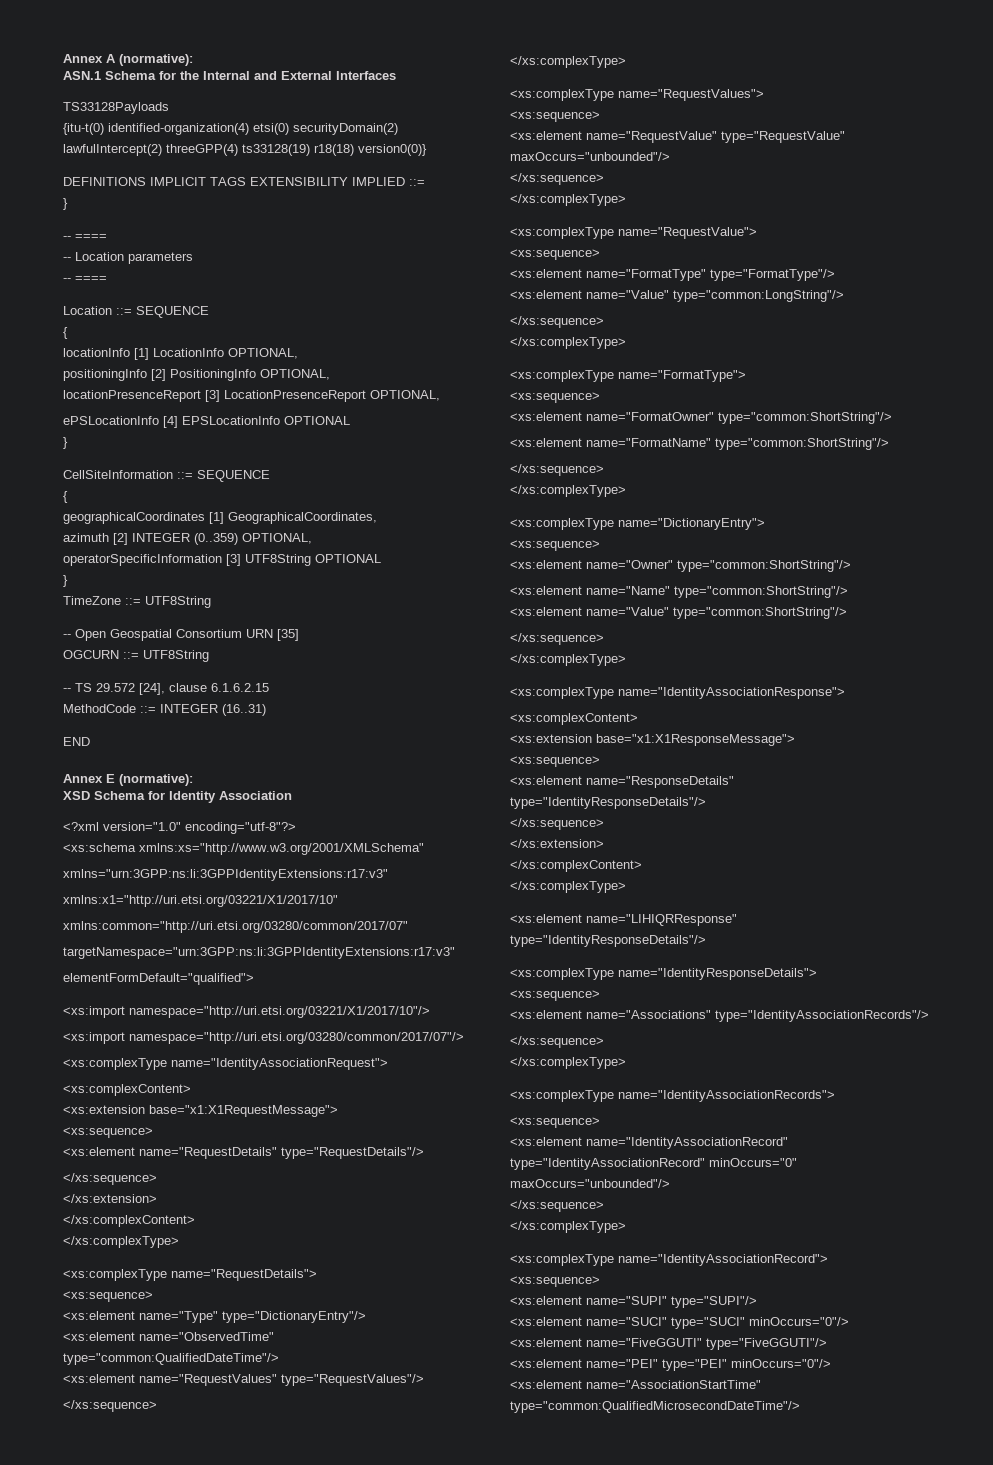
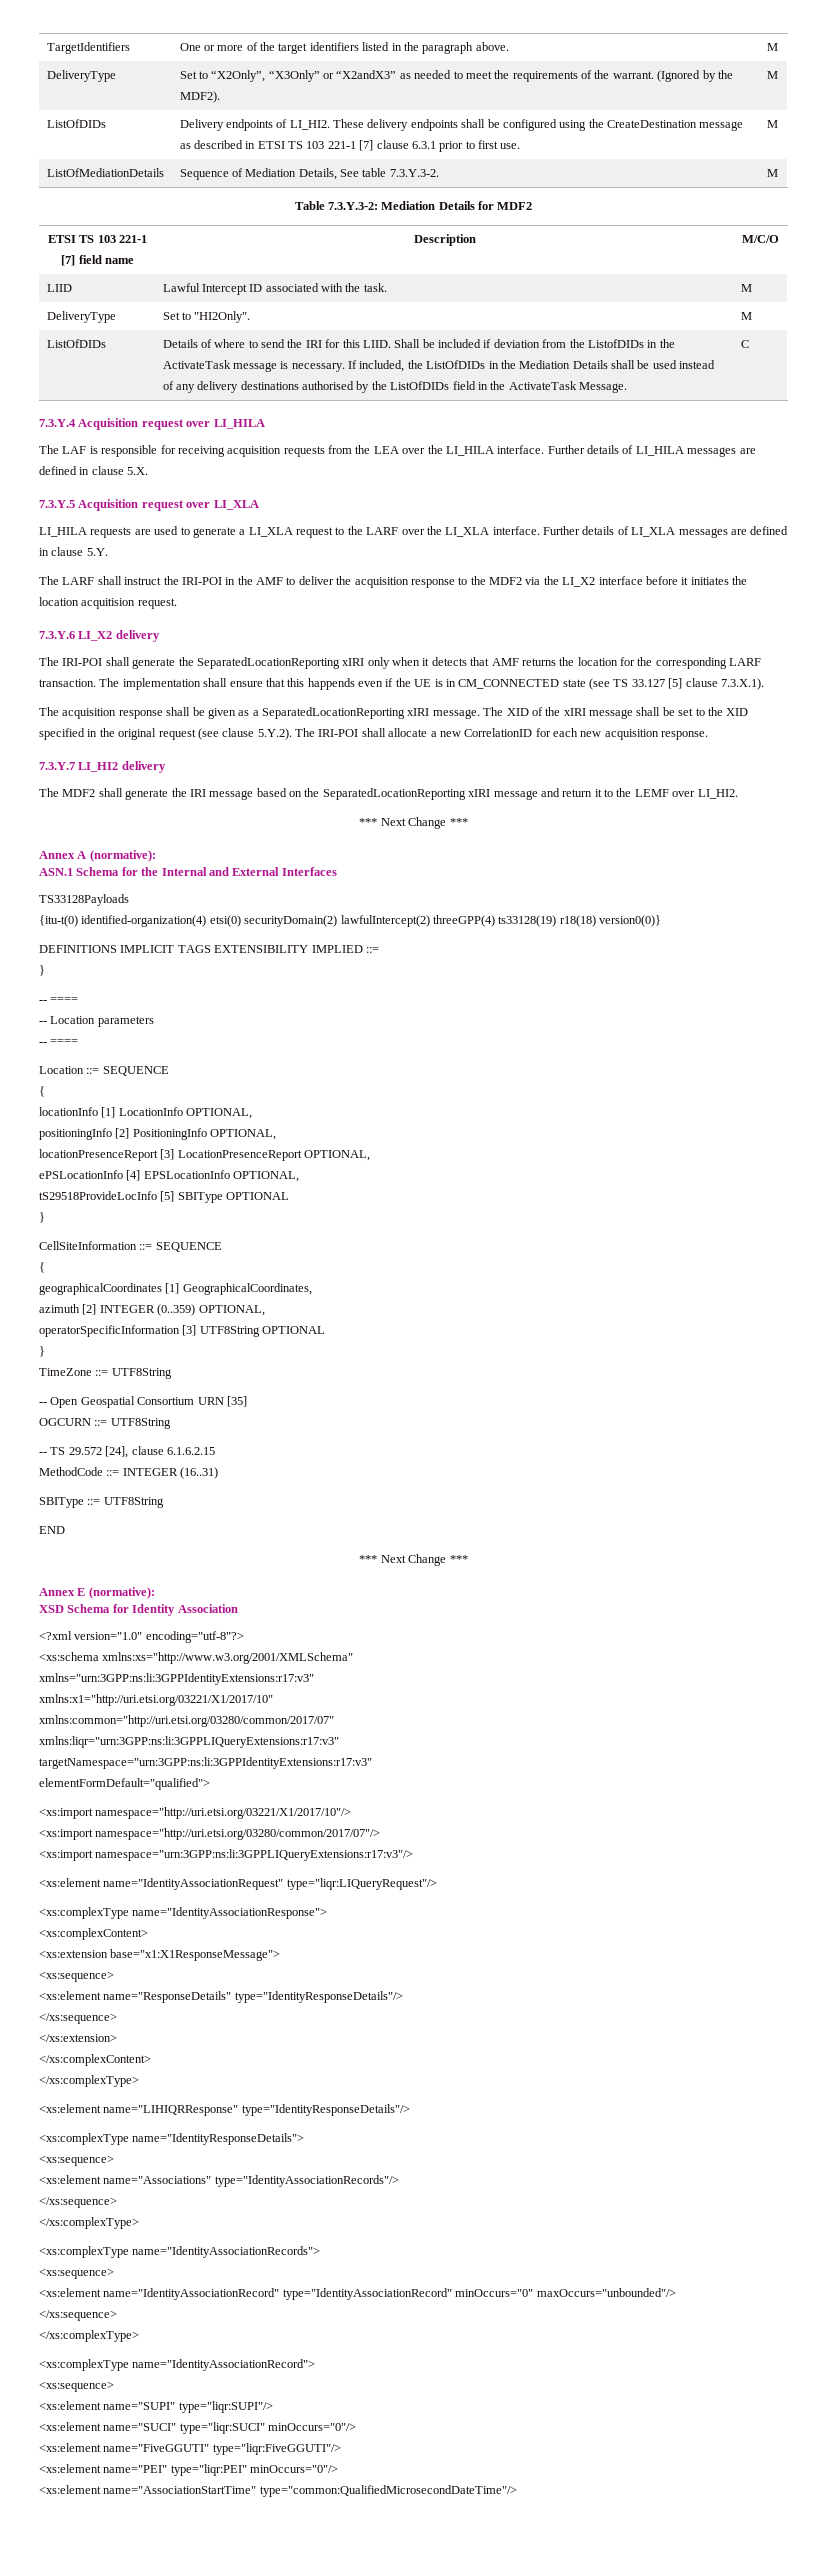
+ TargetIdentifiers | One or more of the target identifiers listed in the paragraph above. | M
+ DeliveryType | Set to “X2Only”, “X3Only” or “X2andX3” as needed to meet the requirements of the warrant. (Ignored by the MDF2). | M
+ ListOfDIDs | Delivery endpoints of LI_HI2. These delivery endpoints shall be configured using the CreateDestination message as described in ETSI TS 103 221-1 [7] clause 6.3.1 prior to first use. | M
+ ListOfMediationDetails | Sequence of Mediation Details, See table 7.3.Y.3-2. | M
+ Table 7.3.Y.3-2: Mediation Details for MDF2
+ ETSI TS 103 221-1 [7] field name | Description | M/C/O
+ LIID | Lawful Intercept ID associated with the task. | M
+ DeliveryType | Set to "HI2Only". | M
+ ListOfDIDs | Details of where to send the IRI for this LIID. Shall be included if deviation from the ListofDIDs in the ActivateTask message is necessary. If included, the ListOfDIDs in the Mediation Details shall be used instead of any delivery destinations authorised by the ListOfDIDs field in the ActivateTask Message. | C
+ 7.3.Y.4 Acquisition request over LI_HILA
+ The LAF is responsible for receiving acquisition requests from the LEA over the LI_HILA interface. Further details of LI_HILA messages are defined in clause 5.X.
+ 7.3.Y.5 Acquisition request over LI_XLA
+ LI_HILA requests are used to generate a LI_XLA request to the LARF over the LI_XLA interface. Further details of LI_XLA messages are defined in clause 5.Y.
+ The LARF shall instruct the IRI-POI in the AMF to deliver the acquisition response to the MDF2 via the LI_X2 interface before it initiates the location acquitision request.
+ 7.3.Y.6 LI_X2 delivery
+ The IRI-POI shall generate the SeparatedLocationReporting xIRI only when it detects that AMF returns the location for the corresponding LARF transaction. The implementation shall ensure that this happends even if the UE is in CM_CONNECTED state (see TS 33.127 [5] clause 7.3.X.1).
+ The acquisition response shall be given as a SeparatedLocationReporting xIRI message. The XID of the xIRI message shall be set to the XID specified in the original request (see clause 5.Y.2). The IRI-POI shall allocate a new CorrelationID for each new acquisition response.
+ 7.3.Y.7 LI_HI2 delivery
+ The MDF2 shall generate the IRI message based on the SeparatedLocationReporting xIRI message and return it to the LEMF over LI_HI2.
+ *** Next Change ***
- ePSLocationInfo [4] EPSLocationInfo OPTIONAL
+ ePSLocationInfo [4] EPSLocationInfo OPTIONAL,
+ tS29518ProvideLocInfo [5] SBIType OPTIONAL
+ SBIType ::= UTF8String
  END
+ *** Next Change ***
+ xmlns:liqr="urn:3GPP:ns:li:3GPPLIQueryExtensions:r17:v3"
- <xs:complexType name="IdentityAssociationRequest">
- <xs:complexContent>
- <xs:extension base="x1:X1RequestMessage">
- <xs:sequence>
- <xs:element name="RequestDetails" type="RequestDetails"/>
- </xs:sequence>
- </xs:extension>
- </xs:complexContent>
- </xs:complexType>
- <xs:complexType name="RequestDetails">
- <xs:sequence>
- <xs:element name="Type" type="DictionaryEntry"/>
- <xs:element name="ObservedTime" type="common:QualifiedDateTime"/>
- <xs:element name="RequestValues" type="RequestValues"/>
- </xs:sequence>
- </xs:complexType>
- <xs:complexType name="RequestValues">
- <xs:sequence>
- <xs:element name="RequestValue" type="RequestValue" maxOccurs="unbounded"/>
- </xs:sequence>
- </xs:complexType>
- <xs:complexType name="RequestValue">
- <xs:sequence>
- <xs:element name="FormatType" type="FormatType"/>
- <xs:element name="Value" type="common:LongString"/>
- </xs:sequence>
- </xs:complexType>
- <xs:complexType name="FormatType">
- <xs:sequence>
- <xs:element name="FormatOwner" type="common:ShortString"/>
- <xs:element name="FormatName" type="common:ShortString"/>
- </xs:sequence>
- </xs:complexType>
- <xs:complexType name="DictionaryEntry">
- <xs:sequence>
- <xs:element name="Owner" type="common:ShortString"/>
- <xs:element name="Name" type="common:ShortString"/>
- <xs:element name="Value" type="common:ShortString"/>
- </xs:sequence>
- </xs:complexType>
+ <xs:import namespace="urn:3GPP:ns:li:3GPPLIQueryExtensions:r17:v3"/>
+ <xs:element name="IdentityAssociationRequest" type="liqr:LIQueryRequest"/>
- <xs:element name="SUPI" type="SUPI"/>
+ <xs:element name="SUPI" type="liqr:SUPI"/>
- <xs:element name="SUCI" type="SUCI" minOccurs="0"/>
+ <xs:element name="SUCI" type="liqr:SUCI" minOccurs="0"/>
- <xs:element name="FiveGGUTI" type="FiveGGUTI"/>
+ <xs:element name="FiveGGUTI" type="liqr:FiveGGUTI"/>
- <xs:element name="PEI" type="PEI" minOccurs="0"/>
+ <xs:element name="PEI" type="liqr:PEI" minOccurs="0"/>

